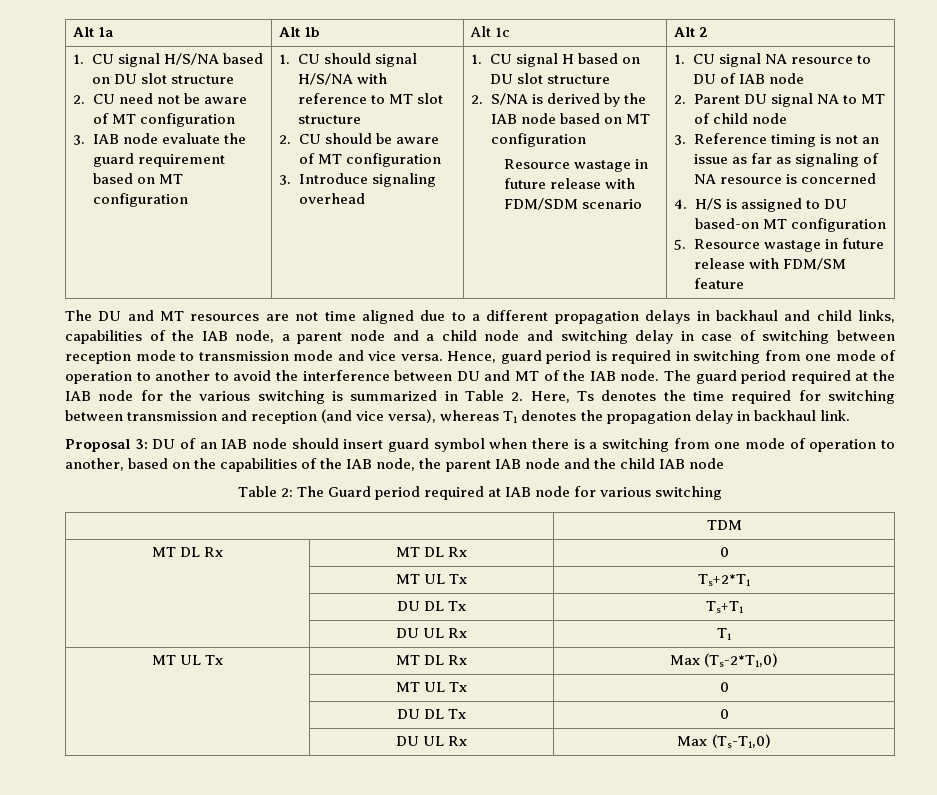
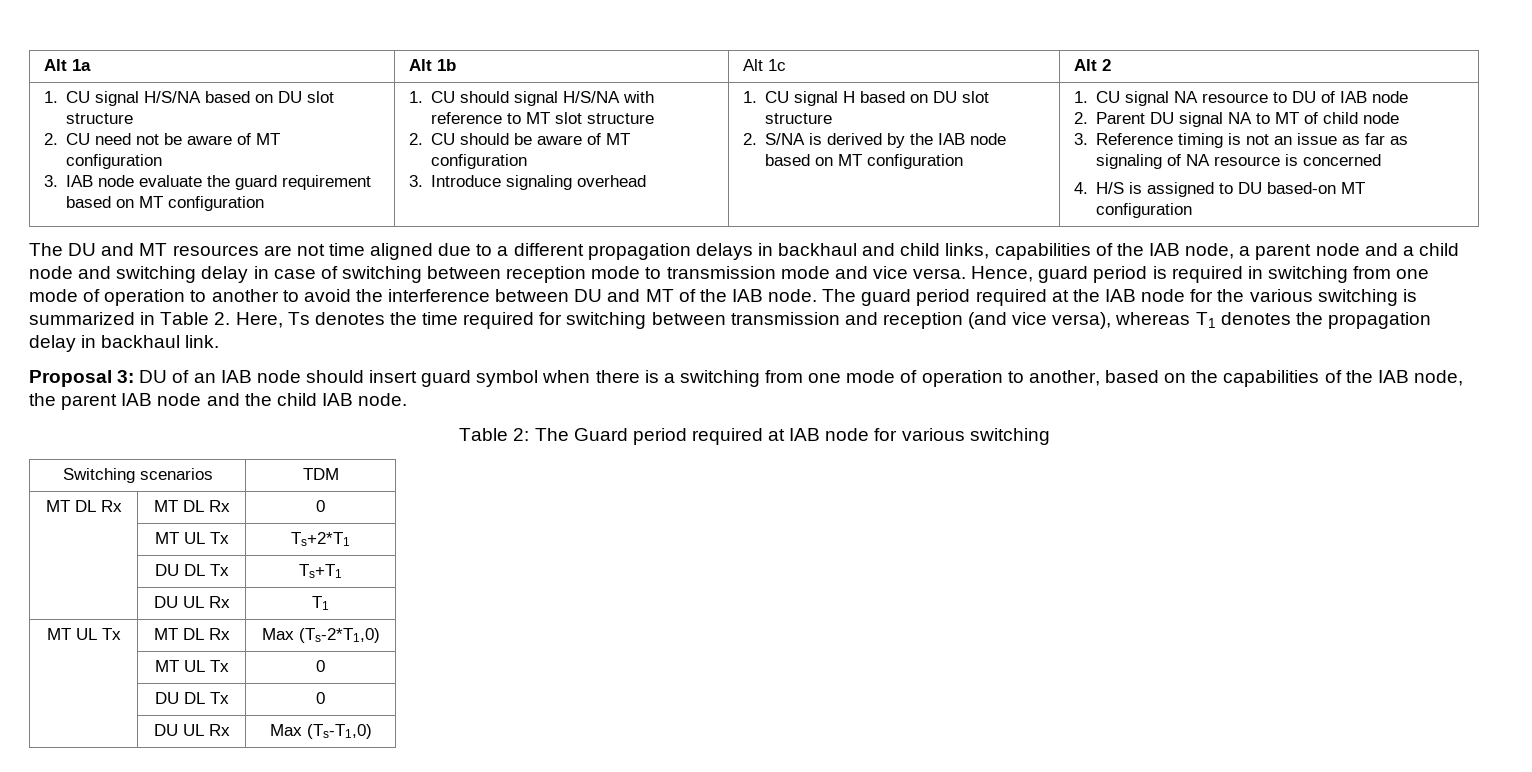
- Resource wastage in future release with FDM/SDM scenario
- 5. Resource wastage in future release with FDM/SM feature
- Proposal 3: DU of an IAB node should insert guard symbol when there is a switching from one mode of operation to another, based on the capabilities of the IAB node, the parent IAB node and the child IAB node
+ Proposal 3: DU of an IAB node should insert guard symbol when there is a switching from one mode of operation to another, based on the capabilities of the IAB node, the parent IAB node and the child IAB node.
- | TDM
+ Switching scenarios | TDM

